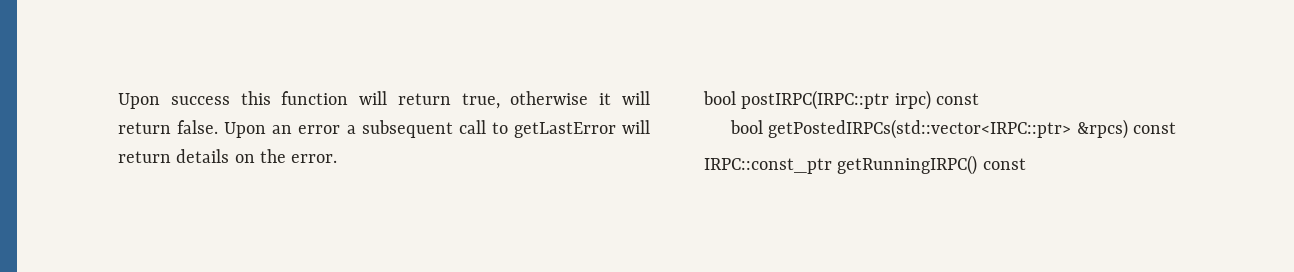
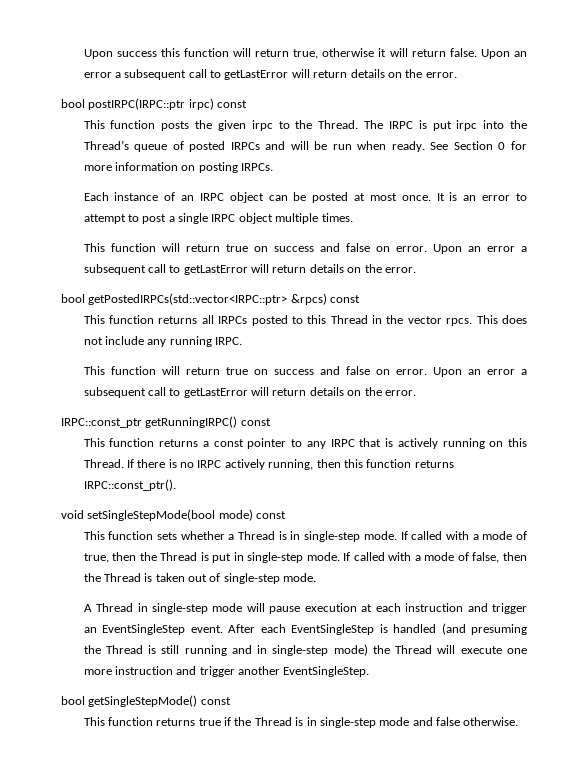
+ This function posts the given irpc to the Thread. The IRPC is put irpc into the Thread’s queue of posted IRPCs and will be run when ready. See Section 0 for more information on posting IRPCs.
+ Each instance of an IRPC object can be posted at most once. It is an error to attempt to post a single IRPC object multiple times.
+ This function will return true on success and false on error. Upon an error a subsequent call to getLastError will return details on the error.
  bool getPostedIRPCs(std::vector<IRPC::ptr> &rpcs) const
+ This function returns all IRPCs posted to this Thread in the vector rpcs. This does not include any running IRPC.
+ This function will return true on success and false on error. Upon an error a subsequent call to getLastError will return details on the error.
  IRPC::const_ptr getRunningIRPC() const
+ This function returns a const pointer to any IRPC that is actively running on this Thread. If there is no IRPC actively running, then this function returns IRPC::const_ptr().
+ void setSingleStepMode(bool mode) const
+ This function sets whether a Thread is in single-step mode. If called with a mode of true, then the Thread is put in single-step mode. If called with a mode of false, then the Thread is taken out of single-step mode.
+ A Thread in single-step mode will pause execution at each instruction and trigger an EventSingleStep event. After each EventSingleStep is handled (and presuming the Thread is still running and in single-step mode) the Thread will execute one more instruction and trigger another EventSingleStep.
+ bool getSingleStepMode() const
+ This function returns true if the Thread is in single-step mode and false otherwise.

